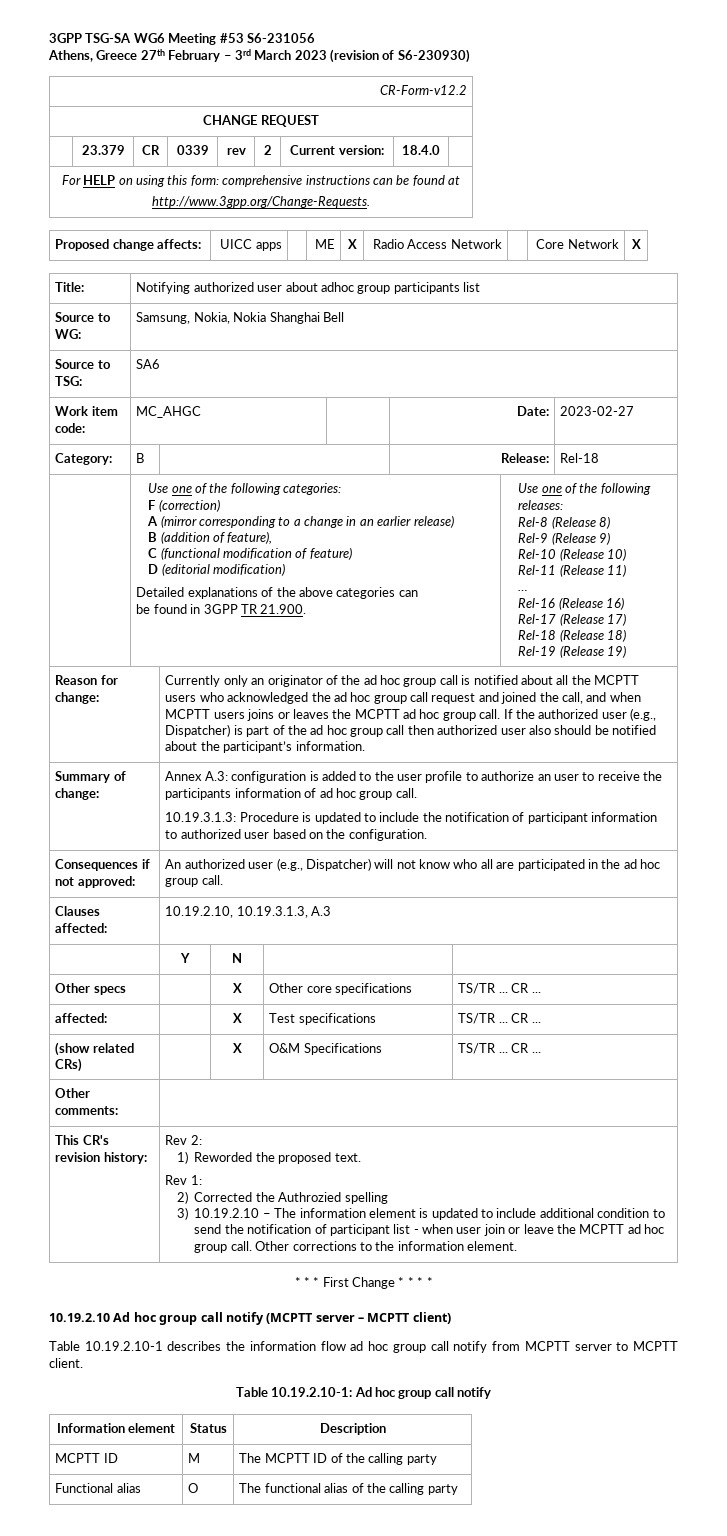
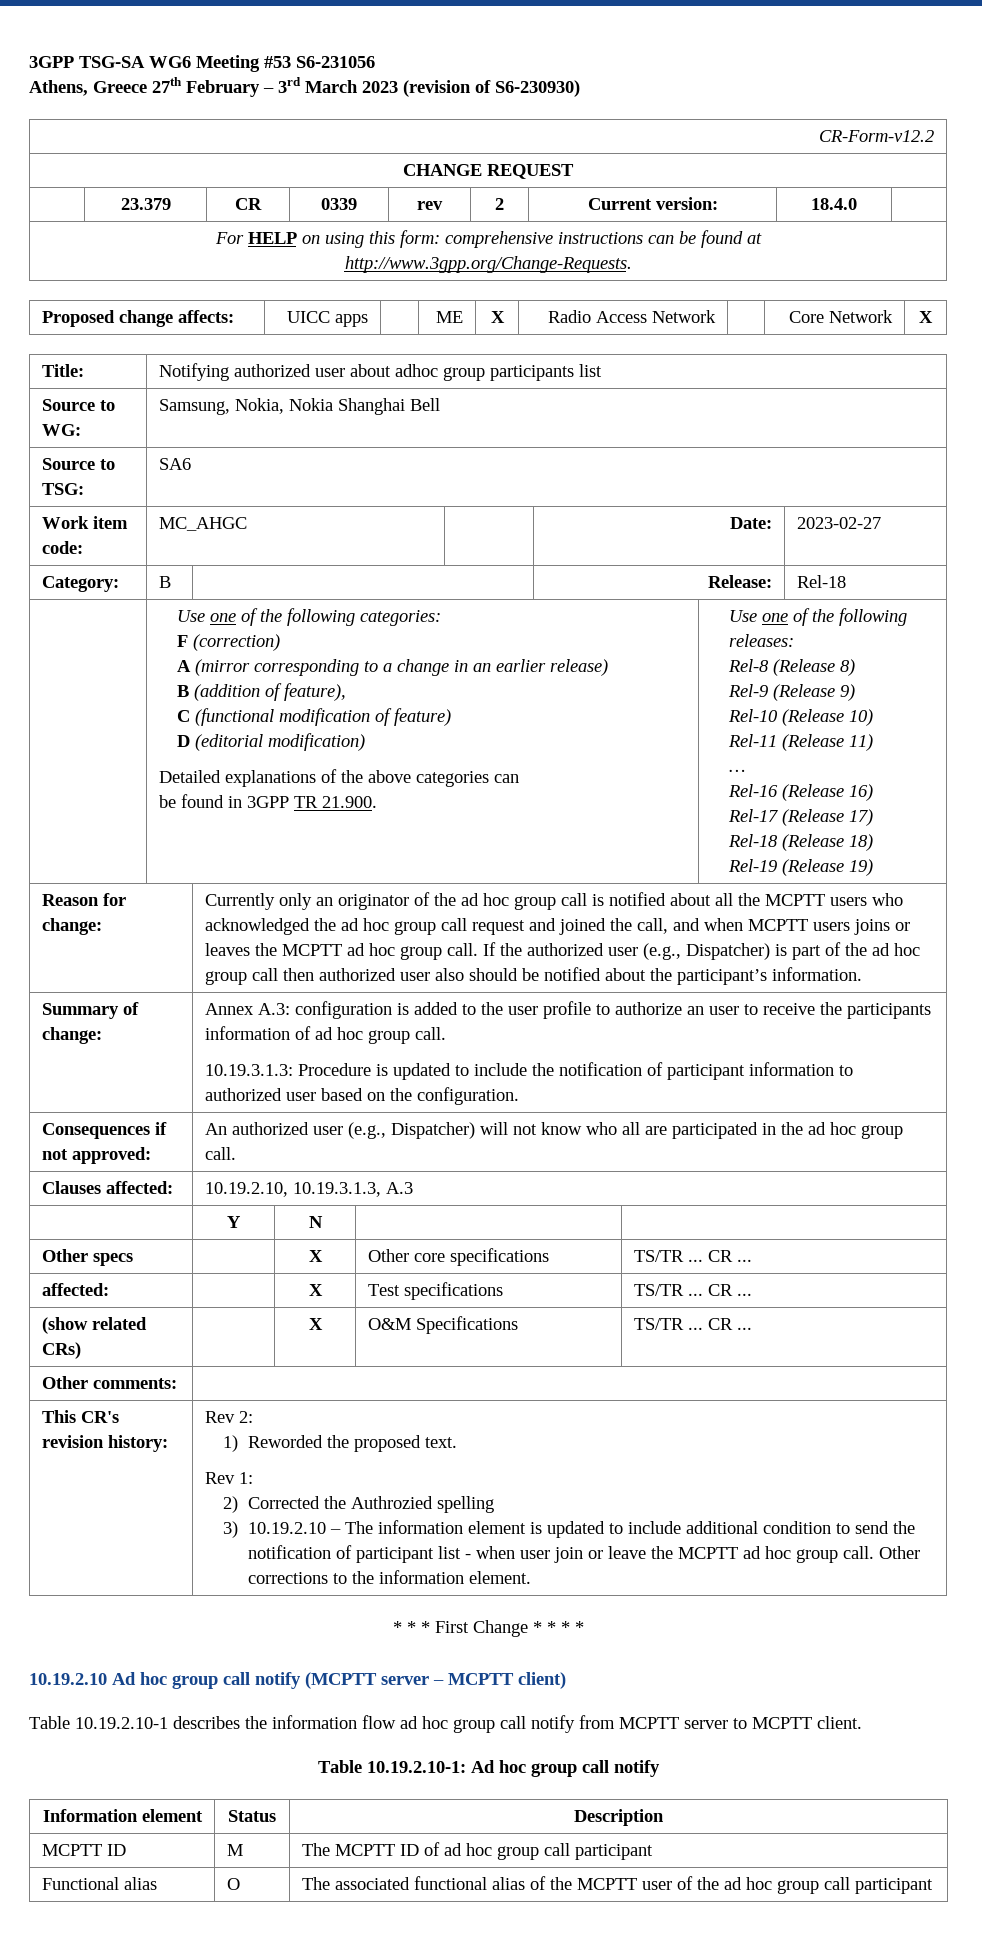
- MCPTT ID | M | The MCPTT ID of the calling party
+ MCPTT ID | M | The MCPTT ID of ad hoc group call participant
- Functional alias | O | The functional alias of the calling party
+ Functional alias | O | The associated functional alias of the MCPTT user of the ad hoc group call participant

